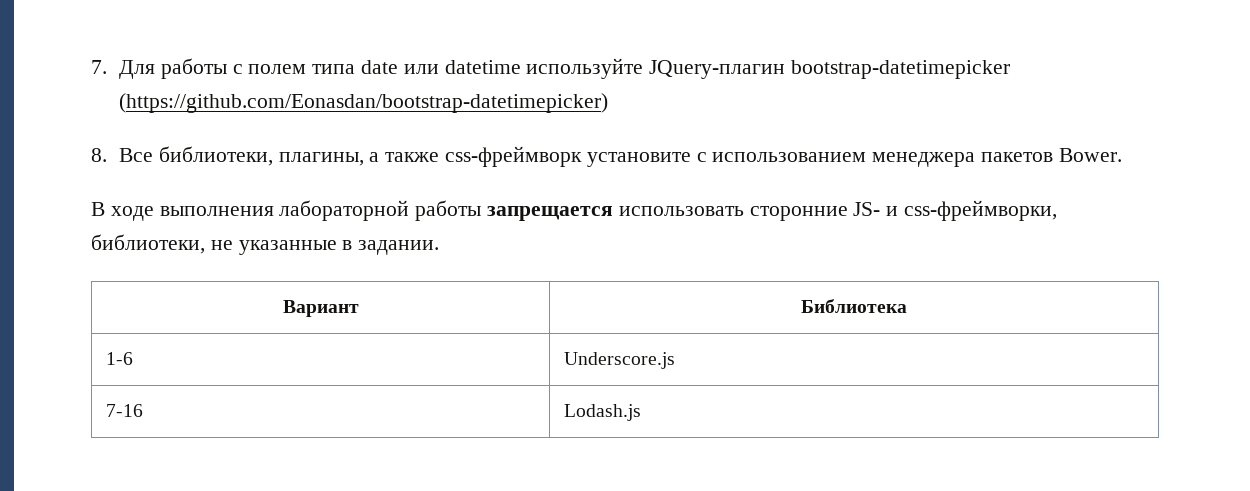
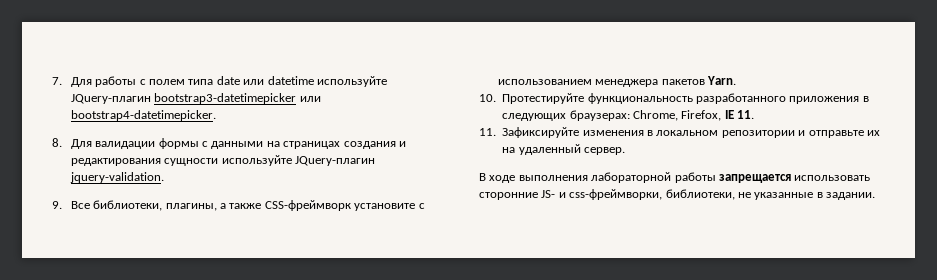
- 7. Для работы с полем типа date или datetime используйте JQuery-плагин bootstrap-datetimepicker (https://github.com/Eonasdan/bootstrap-datetimepicker)
- 8. Все библиотеки, плагины, а также css-фреймворк установите с использованием менеджера пакетов Bower.
+ 7. Для работы с полем типа date или datetime используйте JQuery-плагин bootstrap3-datetimepicker или bootstrap4-datetimepicker.
+ 8. Для валидации формы с данными на страницах создания и редактирования сущности используйте JQuery-плагин jquery-validation.
+ 9. Все библиотеки, плагины, а также CSS-фреймворк установите с использованием менеджера пакетов Yarn.
+ 10. Протестируйте функциональность разработанного приложения в следующих браузерах: Chrome, Firefox, IE 11.
+ 11. Зафиксируйте изменения в локальном репозитории и отправьте их на удаленный сервер.
- Вариант | Библиотека
- 1-6 | Underscore.js
- 7-16 | Lodash.js

